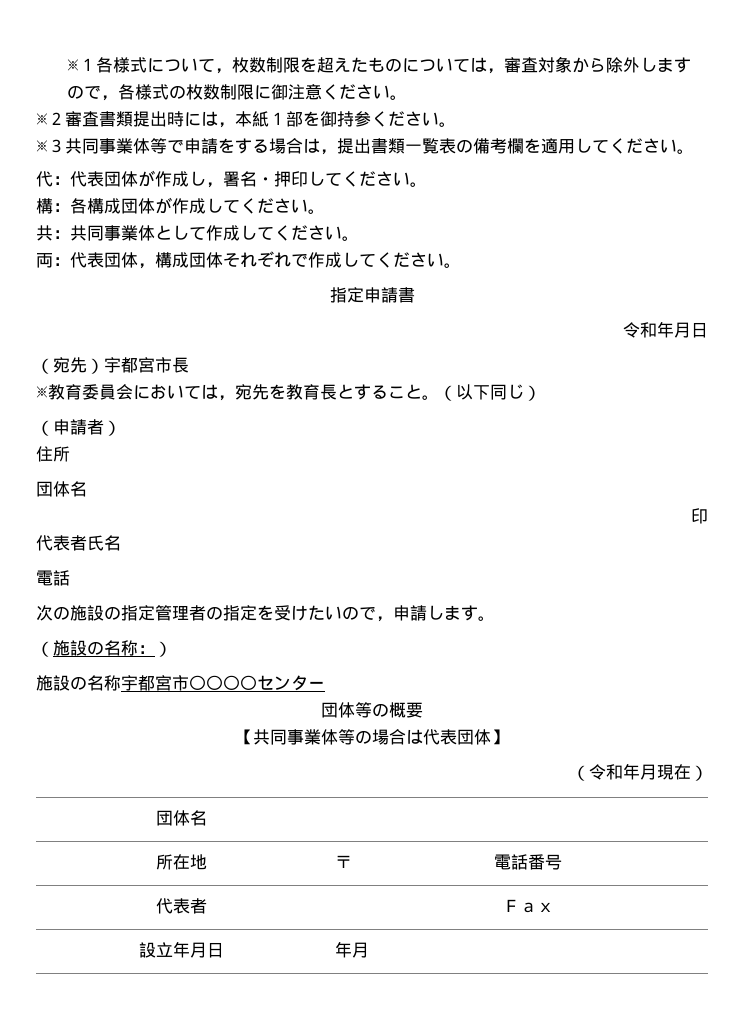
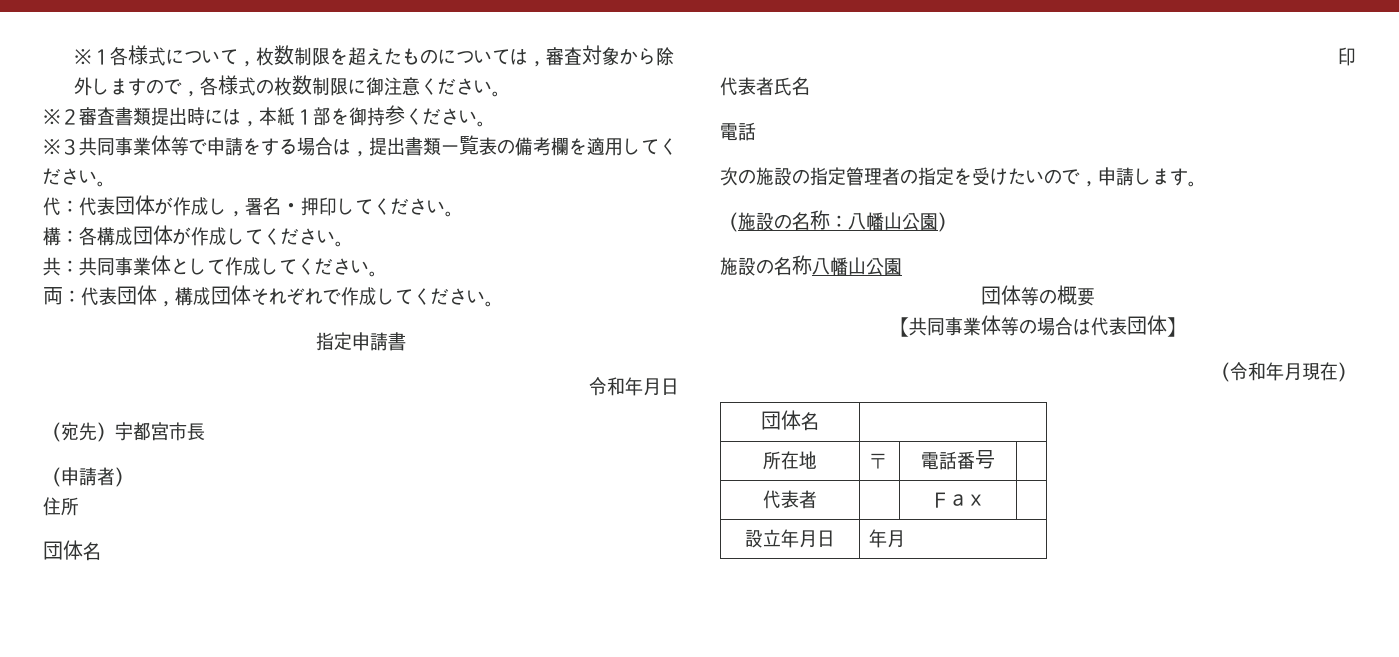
- ※教育委員会においては，宛先を教育長とすること。（以下同じ）
- （施設の名称：）
+ （施設の名称：八幡山公園）
- 施設の名称宇都宮市〇〇〇〇センター
+ 施設の名称八幡山公園

